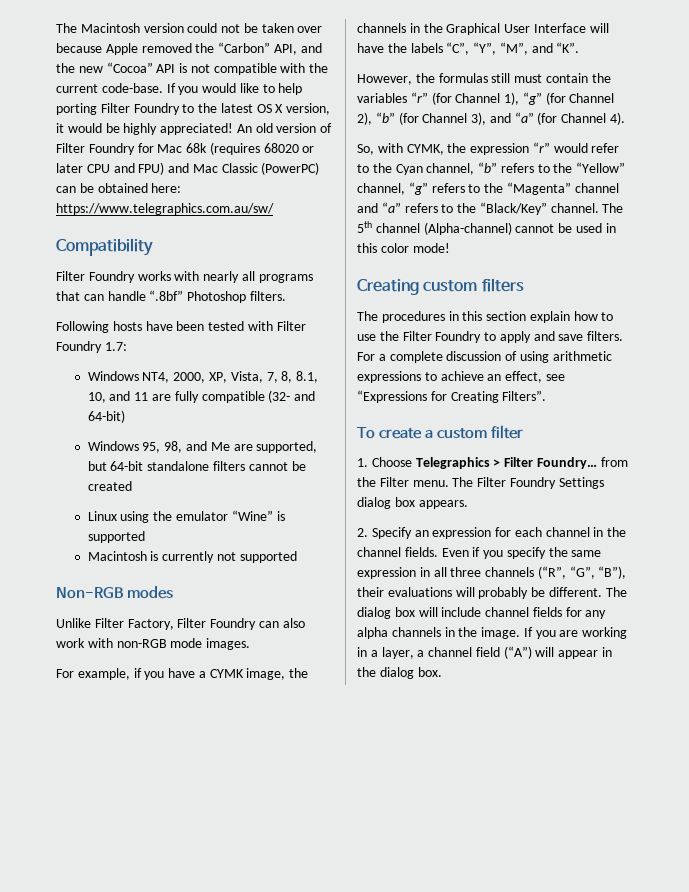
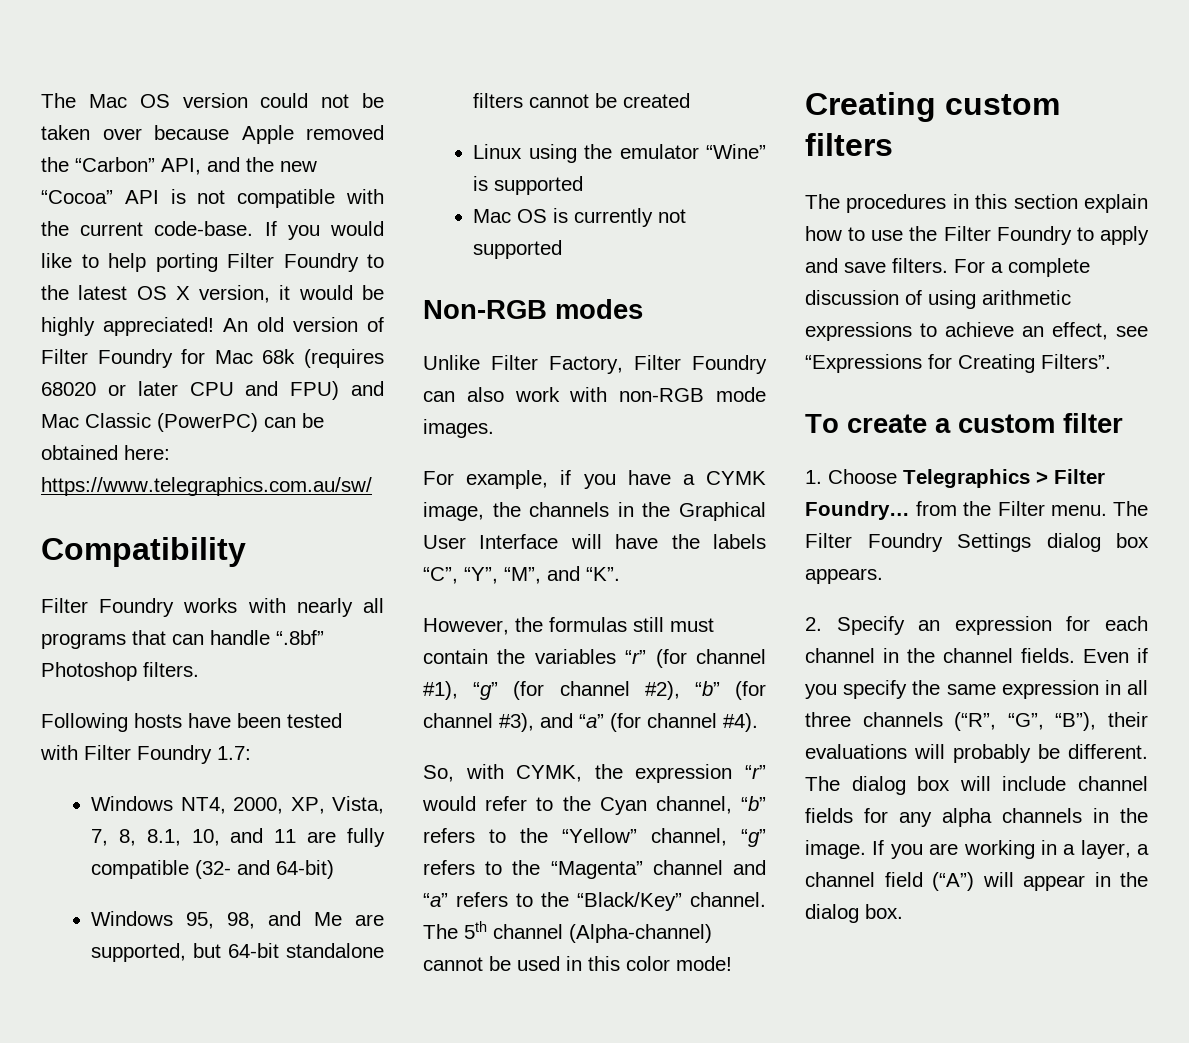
- The Macintosh version could not be taken over because Apple removed the “Carbon” API, and the new “Cocoa” API is not compatible with the current code-base.
+ The Mac OS version could not be taken over because Apple removed the “Carbon” API, and the new “Cocoa” API is not compatible with the current code-base.
- Macintosh is currently not supported
+ Mac OS is currently not supported
- However, the formulas still must contain the variables “r” (for Channel 1), “g” (for Channel 2), “b” (for Channel 3), and “a” (for Channel 4).
+ However, the formulas still must contain the variables “r” (for channel #1), “g” (for channel #2), “b” (for channel #3), and “a” (for channel #4).

